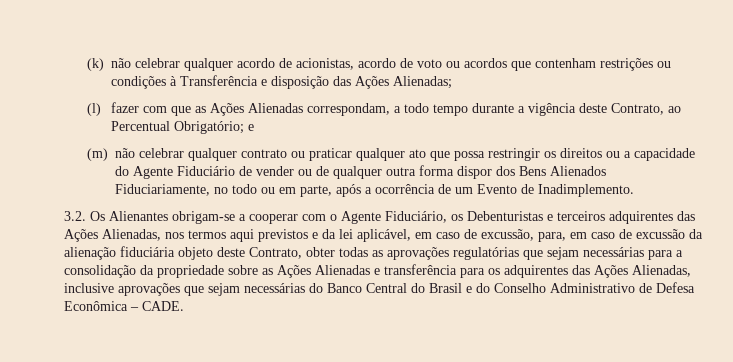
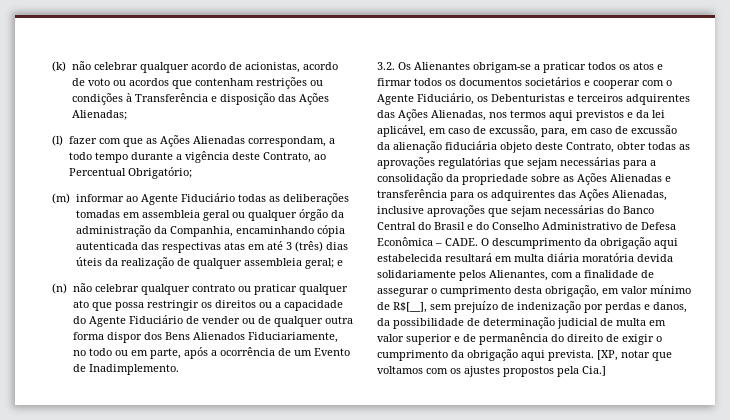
- (l) fazer com que as Ações Alienadas correspondam, a todo tempo durante a vigência deste Contrato, ao Percentual Obrigatório; e
+ (l) fazer com que as Ações Alienadas correspondam, a todo tempo durante a vigência deste Contrato, ao Percentual Obrigatório;
+ (m) informar ao Agente Fiduciário todas as deliberações tomadas em assembleia geral ou qualquer órgão da administração da Companhia, encaminhando cópia autenticada das respectivas atas em até 3 (três) dias úteis da realização de qualquer assembleia geral; e
- (m) não celebrar qualquer contrato ou praticar qualquer ato que possa restringir os direitos ou a capacidade do Agente Fiduciário de vender ou de qualquer outra forma dispor dos Bens Alienados Fiduciariamente, no todo ou em parte, após a ocorrência de um Evento de Inadimplemento.
+ (n) não celebrar qualquer contrato ou praticar qualquer ato que possa restringir os direitos ou a capacidade do Agente Fiduciário de vender ou de qualquer outra forma dispor dos Bens Alienados Fiduciariamente, no todo ou em parte, após a ocorrência de um Evento de Inadimplemento.
- 3.2. Os Alienantes obrigam-se a cooperar com o Agente Fiduciário, os Debenturistas e terceiros adquirentes das Ações Alienadas, nos termos aqui previstos e da lei aplicável, em caso de excussão, para, em caso de excussão da alienação fiduciária objeto deste Contrato, obter todas as aprovações regulatórias que sejam necessárias para a consolidação da propriedade sobre as Ações Alienadas e transferência para os adquirentes das Ações Alienadas, inclusive aprovações que sejam necessárias do Banco Central do Brasil e do Conselho Administrativo de Defesa Econômica – CADE.
+ 3.2. Os Alienantes obrigam-se a praticar todos os atos e firmar todos os documentos societários e cooperar com o Agente Fiduciário, os Debenturistas e terceiros adquirentes das Ações Alienadas, nos termos aqui previstos e da lei aplicável, em caso de excussão, para, em caso de excussão da alienação fiduciária objeto deste Contrato, obter todas as aprovações regulatórias que sejam necessárias para a consolidação da propriedade sobre as Ações Alienadas e transferência para os adquirentes das Ações Alienadas, inclusive aprovações que sejam necessárias do Banco Central do Brasil e do Conselho Administrativo de Defesa Econômica – CADE.
+ O descumprimento da obrigação aqui estabelecida resultará em multa diária moratória devida solidariamente pelos Alienantes, com a finalidade de assegurar o cumprimento desta obrigação, em valor mínimo de R$[__], sem prejuízo de indenização por perdas e danos, da possibilidade de determinação judicial de multa em valor superior e de permanência do direito de exigir o cumprimento da obrigação aqui prevista. [XP, notar que voltamos com os ajustes propostos pela Cia.]

